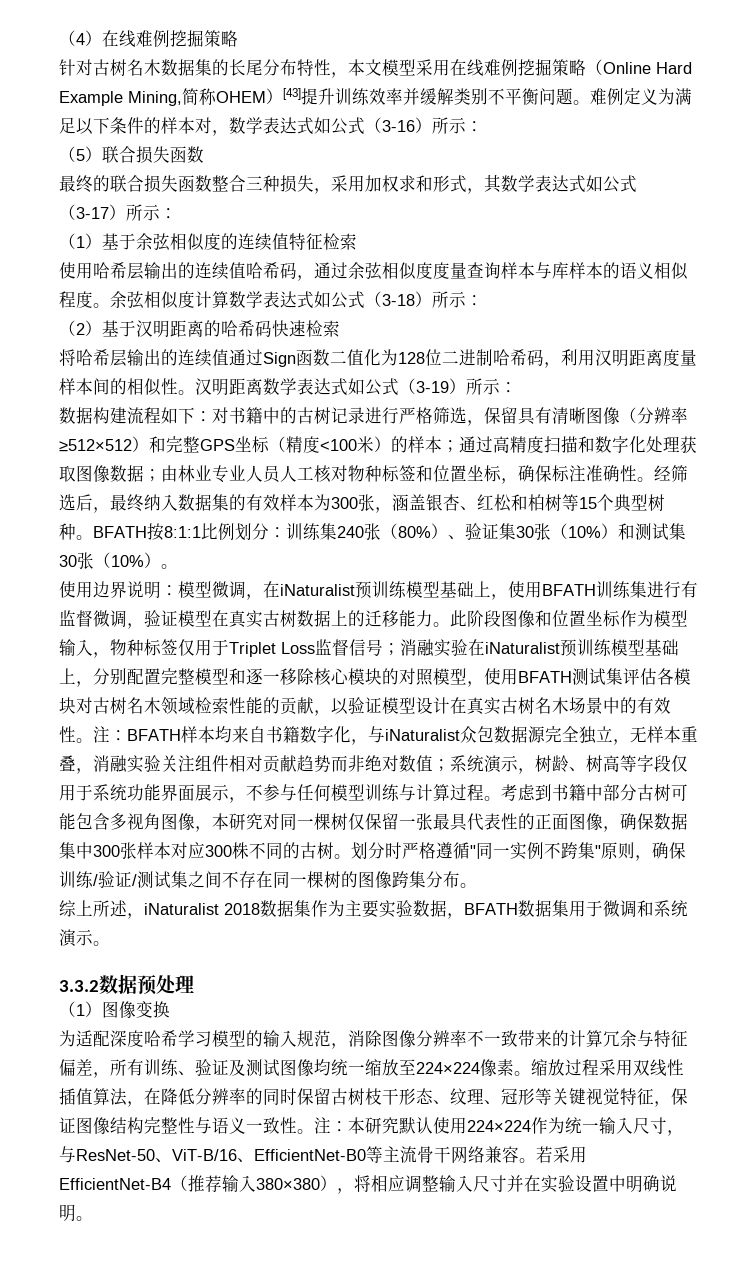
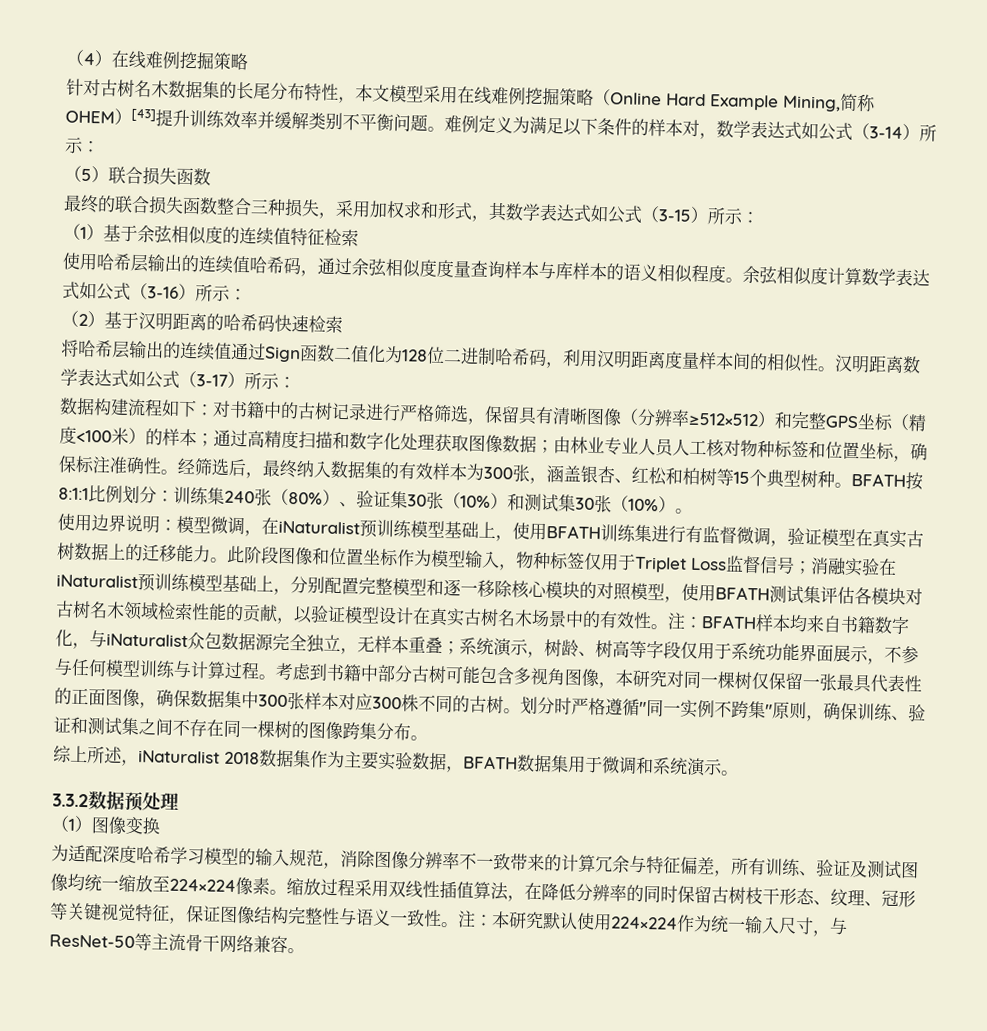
- 难例定义为满足以下条件的样本对，数学表达式如公式（3-16）所示：
+ 难例定义为满足以下条件的样本对，数学表达式如公式（3-14）所示：
- 最终的联合损失函数整合三种损失，采用加权求和形式，其数学表达式如公式（3-17）所示：
+ 最终的联合损失函数整合三种损失，采用加权求和形式，其数学表达式如公式（3-15）所示：
- 余弦相似度计算数学表达式如公式（3-18）所示：
+ 余弦相似度计算数学表达式如公式（3-16）所示：
- 汉明距离数学表达式如公式（3-19）所示：
+ 汉明距离数学表达式如公式（3-17）所示：
- 注：BFATH样本均来自书籍数字化，与iNaturalist众包数据源完全独立，无样本重叠，消融实验关注组件相对贡献趋势而非绝对数值；系统演示，树龄、树高等字段仅用于系统功能界面展示，不参与任何模型训练与计算过程。
+ 注：BFATH样本均来自书籍数字化，与iNaturalist众包数据源完全独立，无样本重叠；系统演示，树龄、树高等字段仅用于系统功能界面展示，不参与任何模型训练与计算过程。
- 划分时严格遵循"同一实例不跨集"原则，确保训练/验证/测试集之间不存在同一棵树的图像跨集分布。
+ 划分时严格遵循"同一实例不跨集"原则，确保训练、验证和测试集之间不存在同一棵树的图像跨集分布。
- 注：本研究默认使用224×224作为统一输入尺寸，与ResNet-50、ViT-B/16、EfficientNet-B0等主流骨干网络兼容。若采用EfficientNet-B4（推荐输入380×380），将相应调整输入尺寸并在实验设置中明确说明。
+ 注：本研究默认使用224×224作为统一输入尺寸，与ResNet-50等主流骨干网络兼容。

